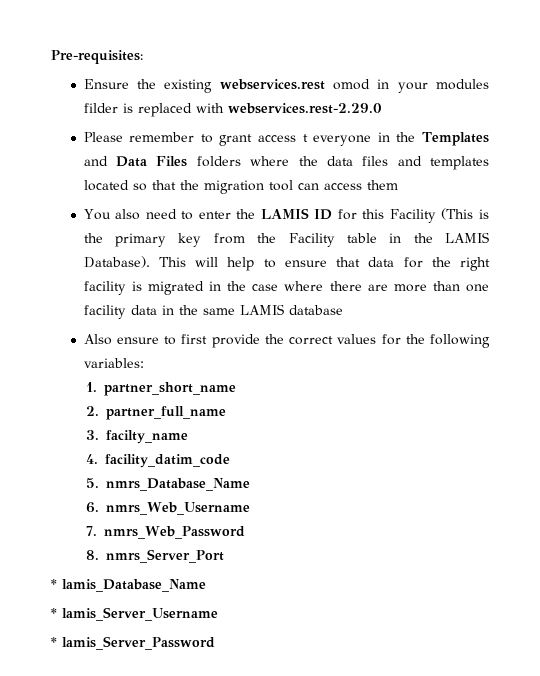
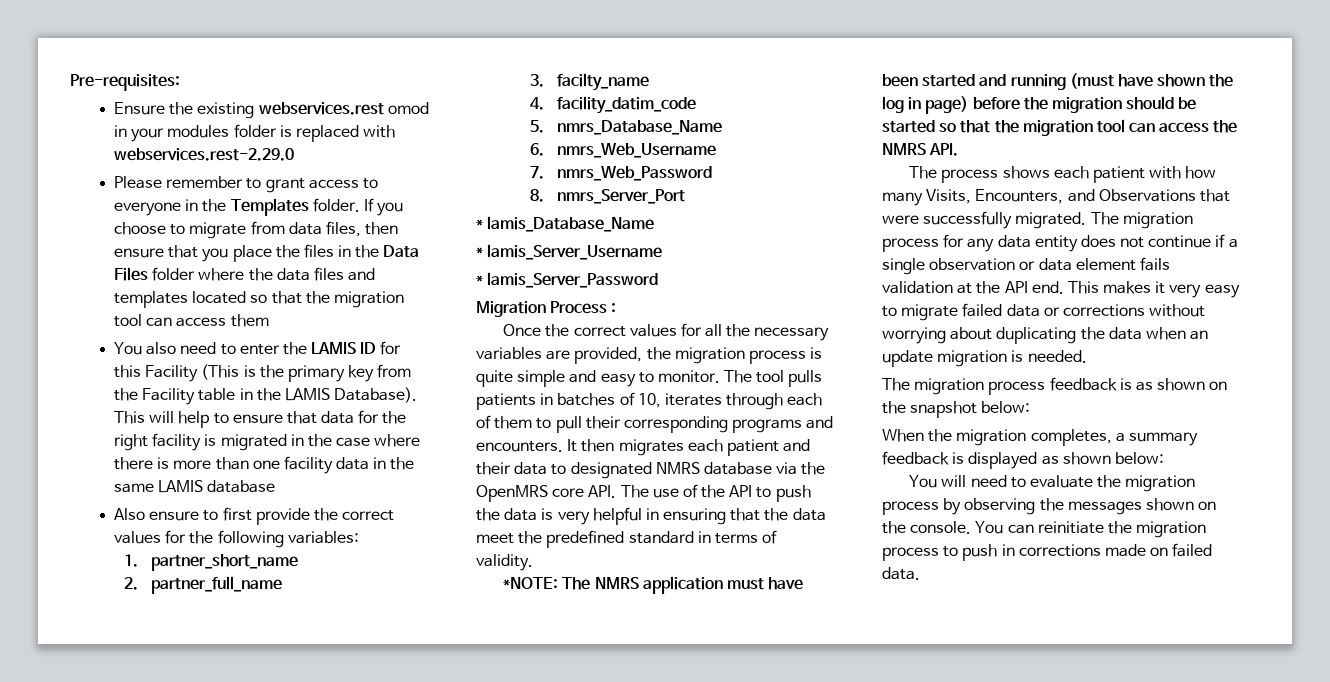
- Ensure the existing webservices.rest omod in your modules filder is replaced with webservices.rest-2.29.0
+ Ensure the existing webservices.rest omod in your modules folder is replaced with webservices.rest-2.29.0
- Please remember to grant access t everyone in the Templates and Data Files folders where the data files and templates located so that the migration tool can access them
+ Please remember to grant access to everyone in the Templates folder. If you choose to migrate from data files, then ensure that you place the files in the Data Files folder where the data files and templates located so that the migration tool can access them
- This will help to ensure that data for the right facility is migrated in the case where there are more than one facility data in the same LAMIS database
+ This will help to ensure that data for the right facility is migrated in the case where there is more than one facility data in the same LAMIS database
+ Migration Process :
+ Once the correct values for all the necessary variables are provided, the migration process is quite simple and easy to monitor. The tool pulls patients in batches of 10, iterates through each of them to pull their corresponding programs and encounters. It then migrates each patient and their data to designated NMRS database via the OpenMRS core API. The use of the API to push the data is very helpful in ensuring that the data meet the predefined standard in terms of validity.
+ *NOTE: The NMRS application must have been started and running (must have shown the log in page) before the migration should be started so that the migration tool can access the NMRS API.
+ The process shows each patient with how many Visits, Encounters, and Observations that were successfully migrated. The migration process for any data entity does not continue if a single observation or data element fails validation at the API end. This makes it very easy to migrate failed data or corrections without worrying about duplicating the data when an update migration is needed.
+ The migration process feedback is as shown on the snapshot below:
+ When the migration completes, a summary feedback is displayed as shown below:
+ You will need to evaluate the migration process by observing the messages shown on the console. You can reinitiate the migration process to push in corrections made on failed data.

